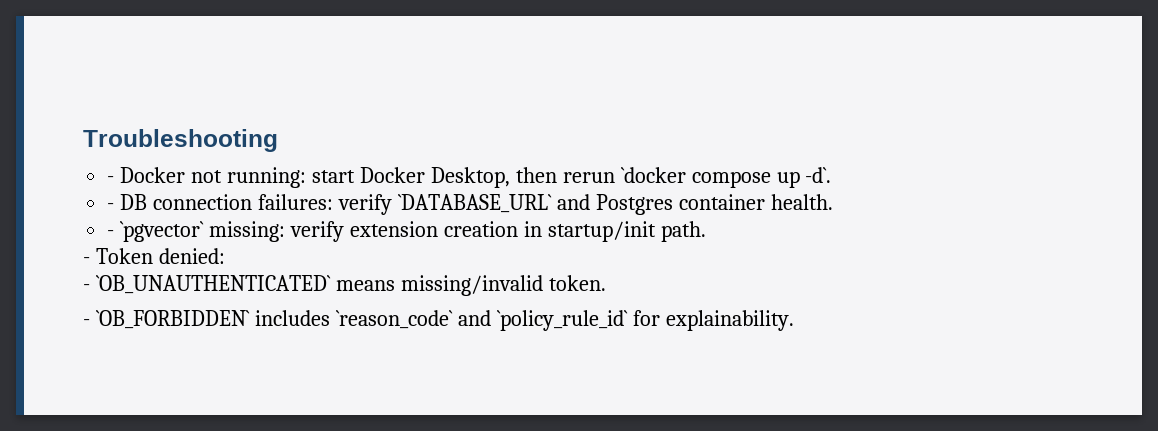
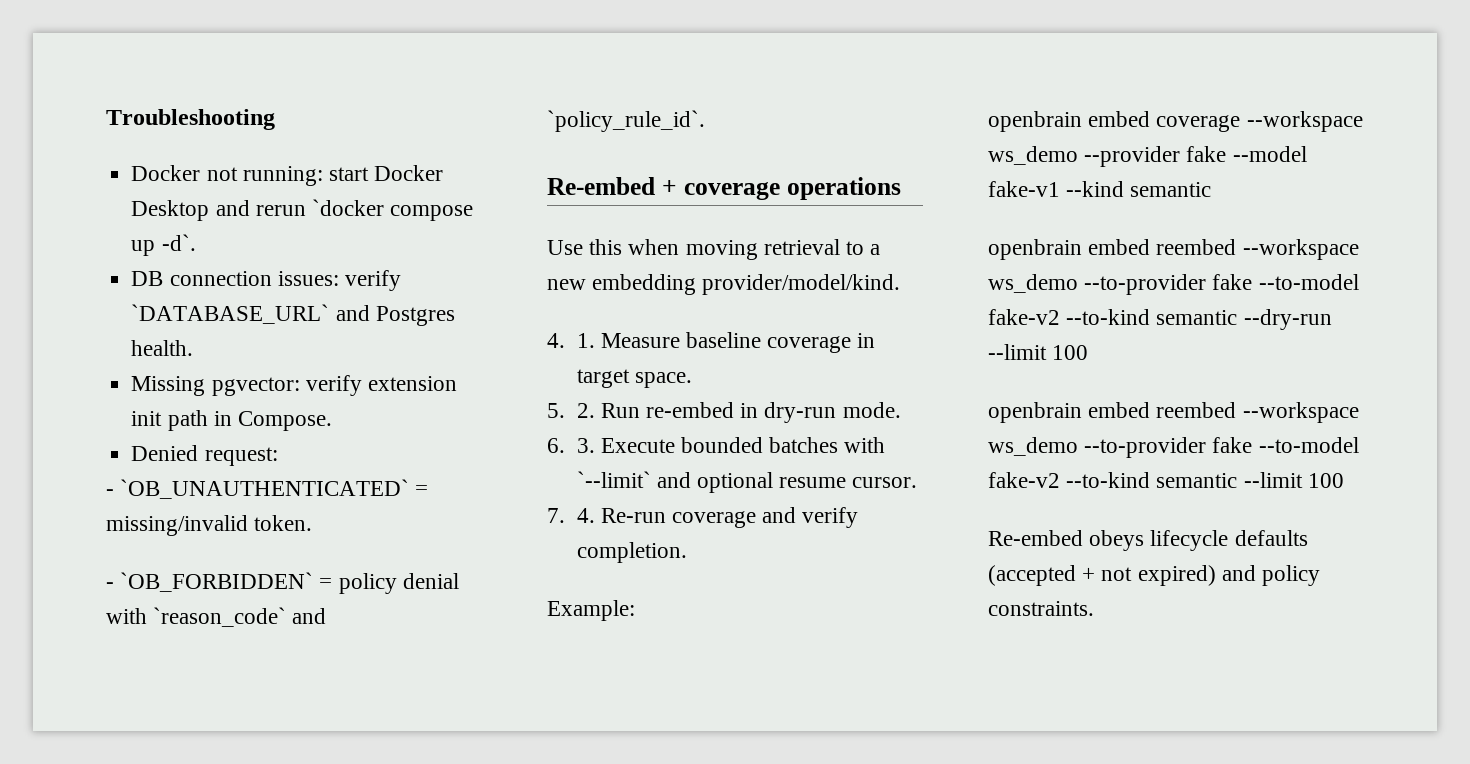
- - Docker not running: start Docker Desktop, then rerun `docker compose up -d`.
+ Docker not running: start Docker Desktop and rerun `docker compose up -d`.
- - DB connection failures: verify `DATABASE_URL` and Postgres container health.
+ DB connection issues: verify `DATABASE_URL` and Postgres health.
- - `pgvector` missing: verify extension creation in startup/init path.
- - Token denied:
+ Missing pgvector: verify extension init path in Compose.
+ Denied request:
- - `OB_UNAUTHENTICATED` means missing/invalid token.
+ - `OB_UNAUTHENTICATED` = missing/invalid token.
- - `OB_FORBIDDEN` includes `reason_code` and `policy_rule_id` for explainability.
+ - `OB_FORBIDDEN` = policy denial with `reason_code` and `policy_rule_id`.
+ Re-embed + coverage operations
+ Use this when moving retrieval to a new embedding provider/model/kind.
+ 4. 1. Measure baseline coverage in target space.
+ 5. 2. Run re-embed in dry-run mode.
+ 6. 3. Execute bounded batches with `--limit` and optional resume cursor.
+ 7. 4. Re-run coverage and verify completion.
+ Example:
+ openbrain embed coverage --workspace ws_demo --provider fake --model fake-v1 --kind semantic
+ openbrain embed reembed --workspace ws_demo --to-provider fake --to-model fake-v2 --to-kind semantic --dry-run --limit 100
+ openbrain embed reembed --workspace ws_demo --to-provider fake --to-model fake-v2 --to-kind semantic --limit 100
+ Re-embed obeys lifecycle defaults (accepted + not expired) and policy constraints.

